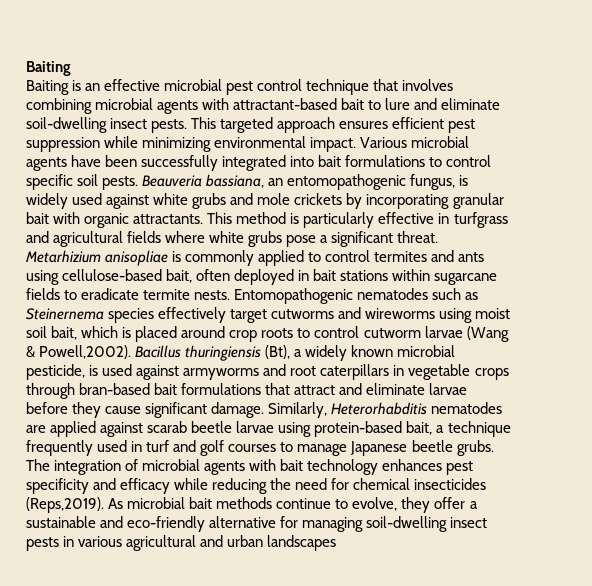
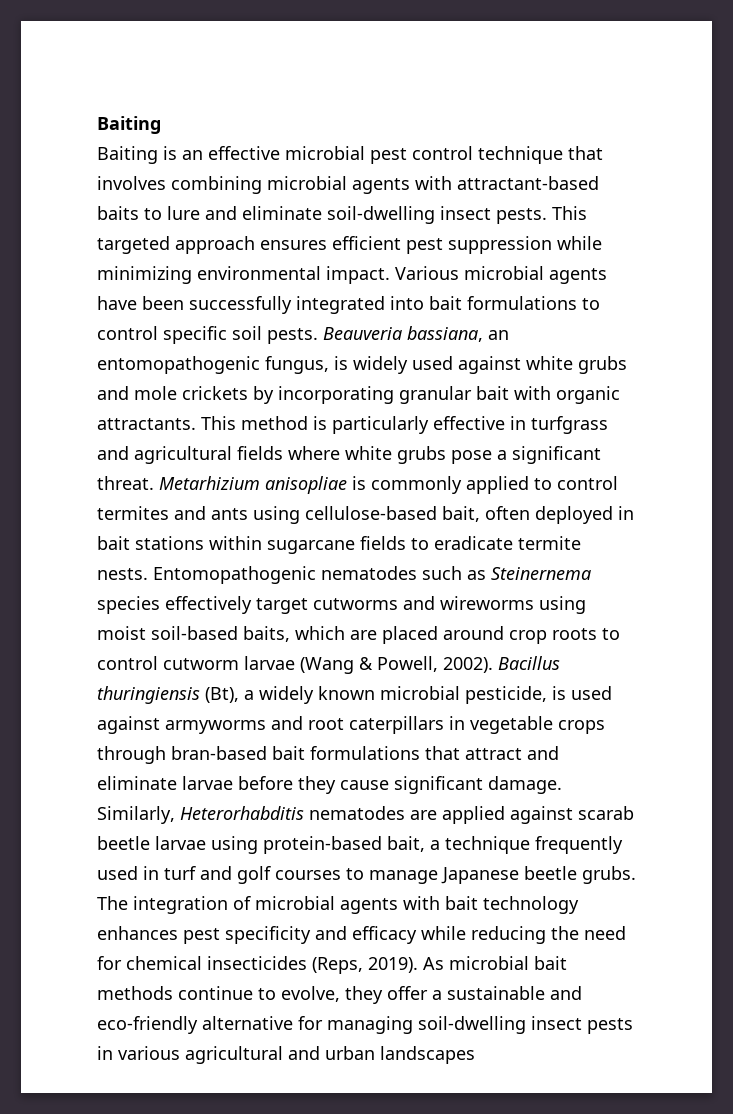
- Baiting is an effective microbial pest control technique that involves combining microbial agents with attractant-based bait to lure and eliminate soil-dwelling insect pests.
+ Baiting is an effective microbial pest control technique that involves combining microbial agents with attractant-based baits to lure and eliminate soil-dwelling insect pests.
- Entomopathogenic nematodes such as Steinernema species effectively target cutworms and wireworms using moist soil bait, which is placed around crop roots to control cutworm larvae (Wang & Powell,2002).
+ Entomopathogenic nematodes such as Steinernema species effectively target cutworms and wireworms using moist soil-based baits, which are placed around crop roots to control cutworm larvae (Wang & Powell, 2002).
- The integration of microbial agents with bait technology enhances pest specificity and efficacy while reducing the need for chemical insecticides (Reps,2019).
+ The integration of microbial agents with bait technology enhances pest specificity and efficacy while reducing the need for chemical insecticides (Reps, 2019).

